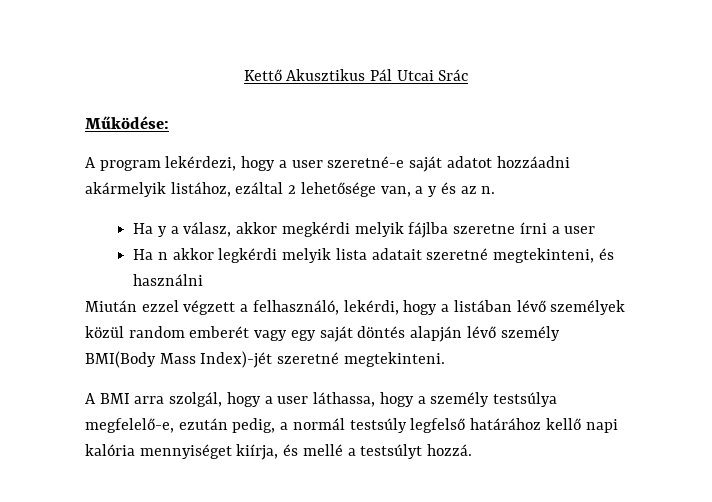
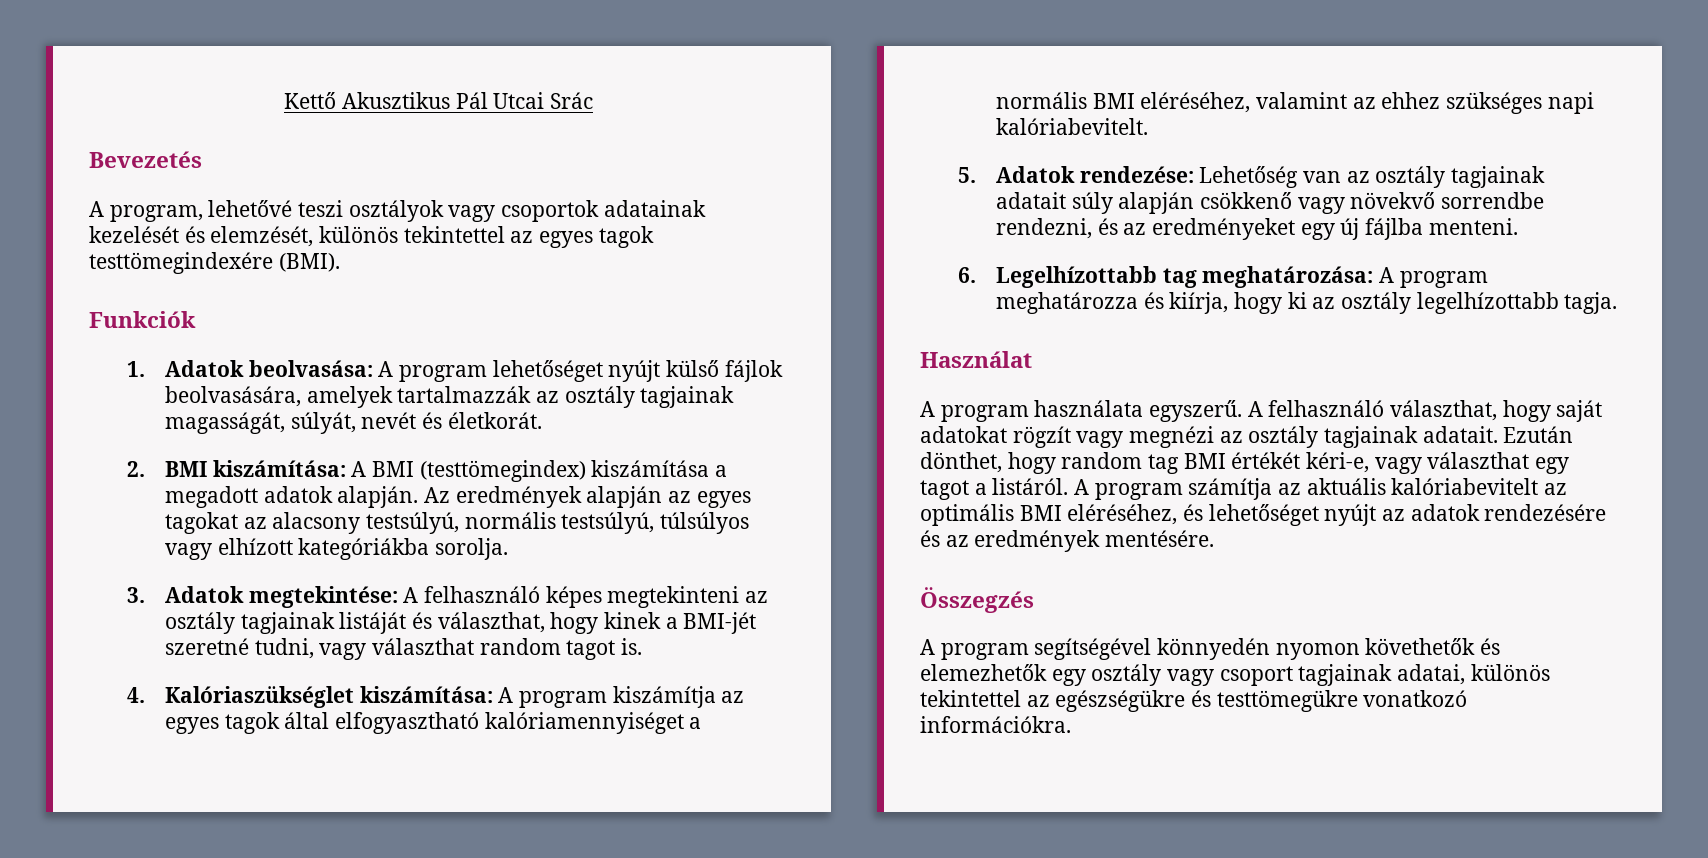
- Működése:
- A program lekérdezi, hogy a user szeretné-e saját adatot hozzáadni akármelyik listához, ezáltal 2 lehetősége van, a y és az n.
- Ha y a válasz, akkor megkérdi melyik fájlba szeretne írni a user
- Ha n akkor legkérdi melyik lista adatait szeretné megtekinteni, és használni
- Miután ezzel végzett a felhasználó, lekérdi, hogy a listában lévő személyek közül random emberét vagy egy saját döntés alapján lévő személy BMI(Body Mass Index)-jét szeretné megtekinteni.
- A BMI arra szolgál, hogy a user láthassa, hogy a személy testsúlya megfelelő-e, ezután pedig, a normál testsúly legfelső határához kellő napi kalória mennyiséget kiírja, és mellé a testsúlyt hozzá.
+ Bevezetés
+ A program, lehetővé teszi osztályok vagy csoportok adatainak kezelését és elemzését, különös tekintettel az egyes tagok testtömegindexére (BMI).
+ Funkciók
+ 1. Adatok beolvasása: A program lehetőséget nyújt külső fájlok beolvasására, amelyek tartalmazzák az osztály tagjainak magasságát, súlyát, nevét és életkorát.
+ 2. BMI kiszámítása: A BMI (testtömegindex) kiszámítása a megadott adatok alapján. Az eredmények alapján az egyes tagokat az alacsony testsúlyú, normális testsúlyú, túlsúlyos vagy elhízott kategóriákba sorolja.
+ 3. Adatok megtekintése: A felhasználó képes megtekinteni az osztály tagjainak listáját és választhat, hogy kinek a BMI-jét szeretné tudni, vagy választhat random tagot is.
+ 4. Kalóriaszükséglet kiszámítása: A program kiszámítja az egyes tagok által elfogyasztható kalóriamennyiséget a normális BMI eléréséhez, valamint az ehhez szükséges napi kalóriabevitelt.
+ 5. Adatok rendezése: Lehetőség van az osztály tagjainak adatait súly alapján csökkenő vagy növekvő sorrendbe rendezni, és az eredményeket egy új fájlba menteni.
+ 6. Legelhízottabb tag meghatározása: A program meghatározza és kiírja, hogy ki az osztály legelhízottabb tagja.
+ Használat
+ A program használata egyszerű. A felhasználó választhat, hogy saját adatokat rögzít vagy megnézi az osztály tagjainak adatait. Ezután dönthet, hogy random tag BMI értékét kéri-e, vagy választhat egy tagot a listáról. A program számítja az aktuális kalóriabevitelt az optimális BMI eléréséhez, és lehetőséget nyújt az adatok rendezésére és az eredmények mentésére.
+ Összegzés
+ A program segítségével könnyedén nyomon követhetők és elemezhetők egy osztály vagy csoport tagjainak adatai, különös tekintettel az egészségükre és testtömegükre vonatkozó információkra.

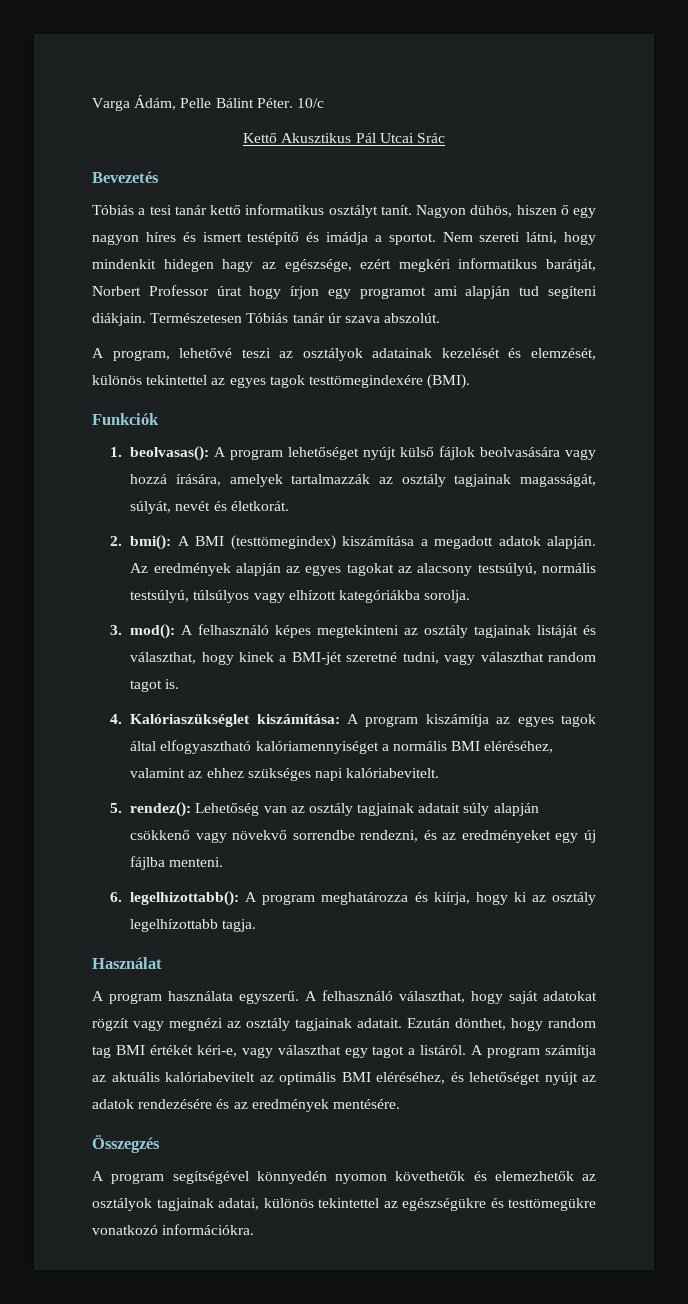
+ Varga Ádám, Pelle Bálint Péter. 10/c
+ Tóbiás a tesi tanár kettő informatikus osztályt tanít. Nagyon dühös, hiszen ő egy nagyon híres és ismert testépítő és imádja a sportot. Nem szereti látni, hogy mindenkit hidegen hagy az egészsége, ezért megkéri informatikus barátját, Norbert Professor úrat hogy írjon egy programot ami alapján tud segíteni diákjain. Természetesen Tóbiás tanár úr szava abszolút.
- A program, lehetővé teszi osztályok vagy csoportok adatainak kezelését és elemzését, különös tekintettel az egyes tagok testtömegindexére (BMI).
+ A program, lehetővé teszi az osztályok adatainak kezelését és elemzését, különös tekintettel az egyes tagok testtömegindexére (BMI).
- 1. Adatok beolvasása: A program lehetőséget nyújt külső fájlok beolvasására, amelyek tartalmazzák az osztály tagjainak magasságát, súlyát, nevét és életkorát.
+ 1. beolvasas(): A program lehetőséget nyújt külső fájlok beolvasására vagy hozzá írására, amelyek tartalmazzák az osztály tagjainak magasságát, súlyát, nevét és életkorát.
- 2. BMI kiszámítása: A BMI (testtömegindex) kiszámítása a megadott adatok alapján.
+ 2. bmi(): A BMI (testtömegindex) kiszámítása a megadott adatok alapján.
- 3. Adatok megtekintése: A felhasználó képes megtekinteni az osztály tagjainak listáját és választhat, hogy kinek a BMI-jét szeretné tudni, vagy választhat random tagot is.
+ 3. mod(): A felhasználó képes megtekinteni az osztály tagjainak listáját és választhat, hogy kinek a BMI-jét szeretné tudni, vagy választhat random tagot is.
- 5. Adatok rendezése: Lehetőség van az osztály tagjainak adatait súly alapján csökkenő vagy növekvő sorrendbe rendezni, és az eredményeket egy új fájlba menteni.
+ 5. rendez(): Lehetőség van az osztály tagjainak adatait súly alapján csökkenő vagy növekvő sorrendbe rendezni, és az eredményeket egy új fájlba menteni.
- 6. Legelhízottabb tag meghatározása: A program meghatározza és kiírja, hogy ki az osztály legelhízottabb tagja.
+ 6. legelhizottabb(): A program meghatározza és kiírja, hogy ki az osztály legelhízottabb tagja.
- A program segítségével könnyedén nyomon követhetők és elemezhetők egy osztály vagy csoport tagjainak adatai, különös tekintettel az egészségükre és testtömegükre vonatkozó információkra.
+ A program segítségével könnyedén nyomon követhetők és elemezhetők az osztályok tagjainak adatai, különös tekintettel az egészségükre és testtömegükre vonatkozó információkra.

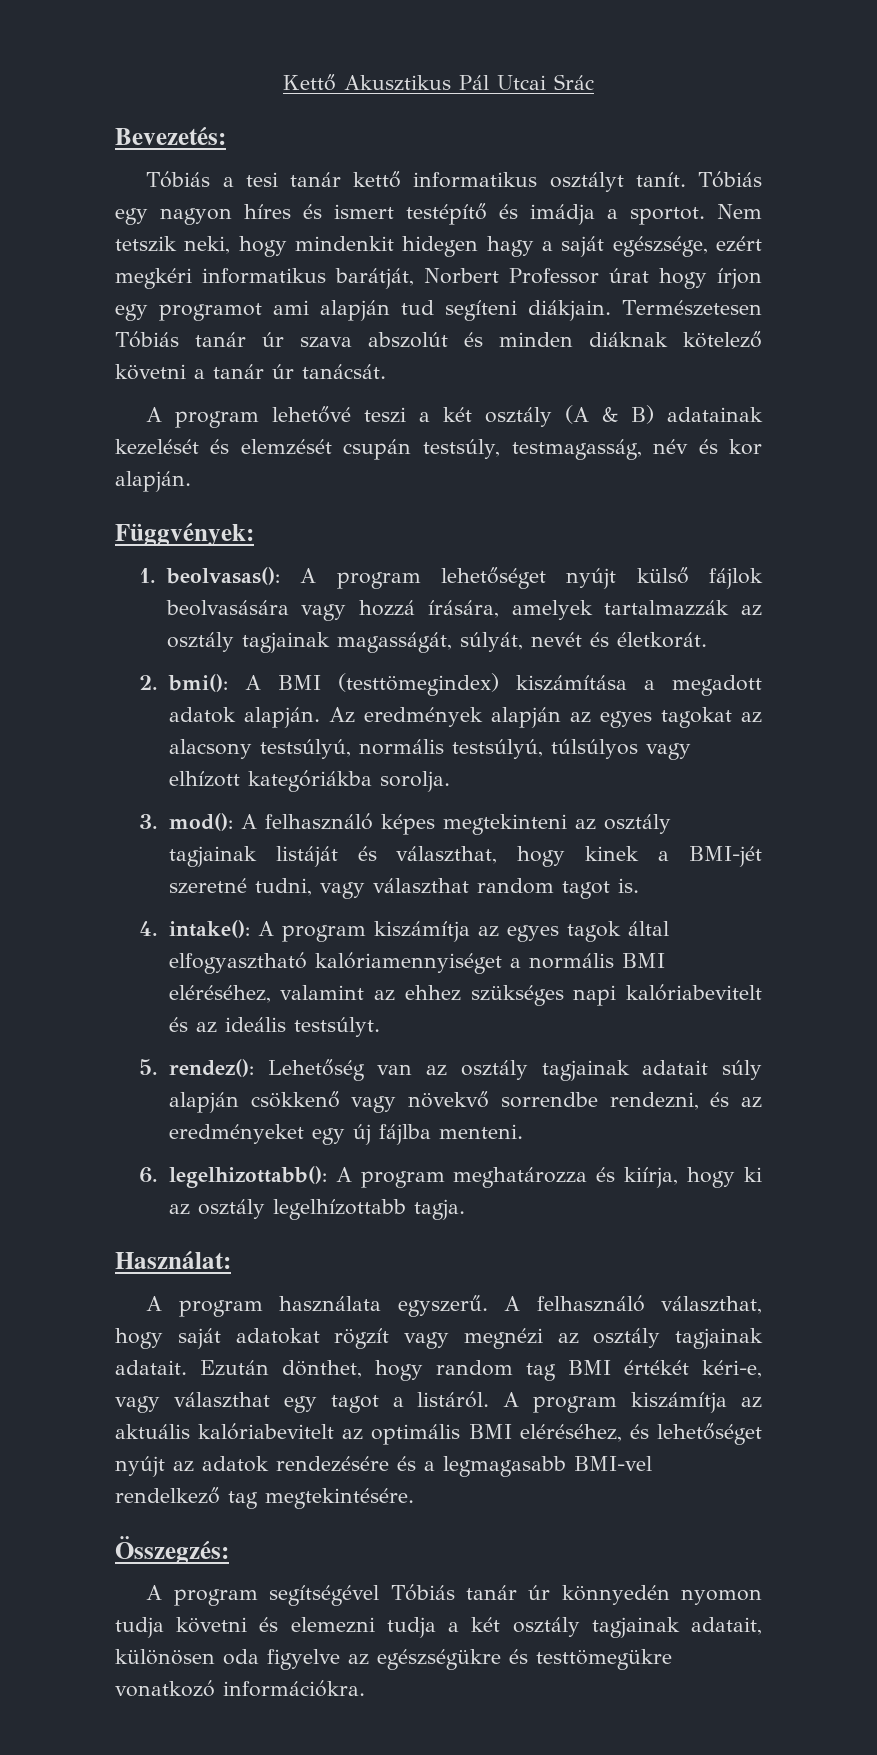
- Varga Ádám, Pelle Bálint Péter. 10/c
- Bevezetés
+ Bevezetés:
- Nagyon dühös, hiszen ő egy nagyon híres és ismert testépítő és imádja a sportot.
+ Tóbiás egy nagyon híres és ismert testépítő és imádja a sportot.
- Nem szereti látni, hogy mindenkit hidegen hagy az egészsége, ezért megkéri informatikus barátját, Norbert Professor úrat hogy írjon egy programot ami alapján tud segíteni diákjain.
+ Nem tetszik neki, hogy mindenkit hidegen hagy a saját egészsége, ezért megkéri informatikus barátját, Norbert Professor úrat hogy írjon egy programot ami alapján tud segíteni diákjain.
- Természetesen Tóbiás tanár úr szava abszolút.
- A program, lehetővé teszi az osztályok adatainak kezelését és elemzését, különös tekintettel az egyes tagok testtömegindexére (BMI).
- Funkciók
+ Természetesen Tóbiás tanár úr szava abszolút és minden diáknak kötelező követni a tanár úr tanácsát.
+ A program lehetővé teszi a két osztály (A & B) adatainak kezelését és elemzését csupán testsúly, testmagasság, név és kor alapján.
+ Függvények:
- 4. Kalóriaszükséglet kiszámítása: A program kiszámítja az egyes tagok által elfogyasztható kalóriamennyiséget a normális BMI eléréséhez, valamint az ehhez szükséges napi kalóriabevitelt.
+ 4. intake(): A program kiszámítja az egyes tagok által elfogyasztható kalóriamennyiséget a normális BMI eléréséhez, valamint az ehhez szükséges napi kalóriabevitelt és az ideális testsúlyt.
- Használat
+ Használat:
- A program számítja az aktuális kalóriabevitelt az optimális BMI eléréséhez, és lehetőséget nyújt az adatok rendezésére és az eredmények mentésére.
- Összegzés
- A program segítségével könnyedén nyomon követhetők és elemezhetők az osztályok tagjainak adatai, különös tekintettel az egészségükre és testtömegükre vonatkozó információkra.
+ A program kiszámítja az aktuális kalóriabevitelt az optimális BMI eléréséhez, és lehetőséget nyújt az adatok rendezésére és a legmagasabb BMI-vel rendelkező tag megtekintésére.
+ Összegzés:
+ A program segítségével Tóbiás tanár úr könnyedén nyomon tudja követni és elemezni tudja a két osztály tagjainak adatait, különösen oda figyelve az egészségükre és testtömegükre vonatkozó információkra.

